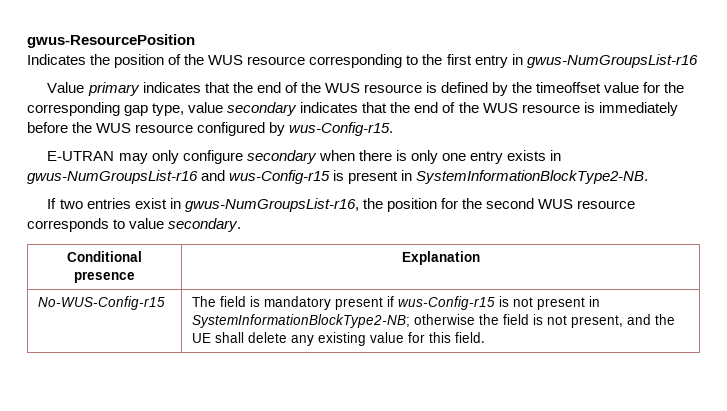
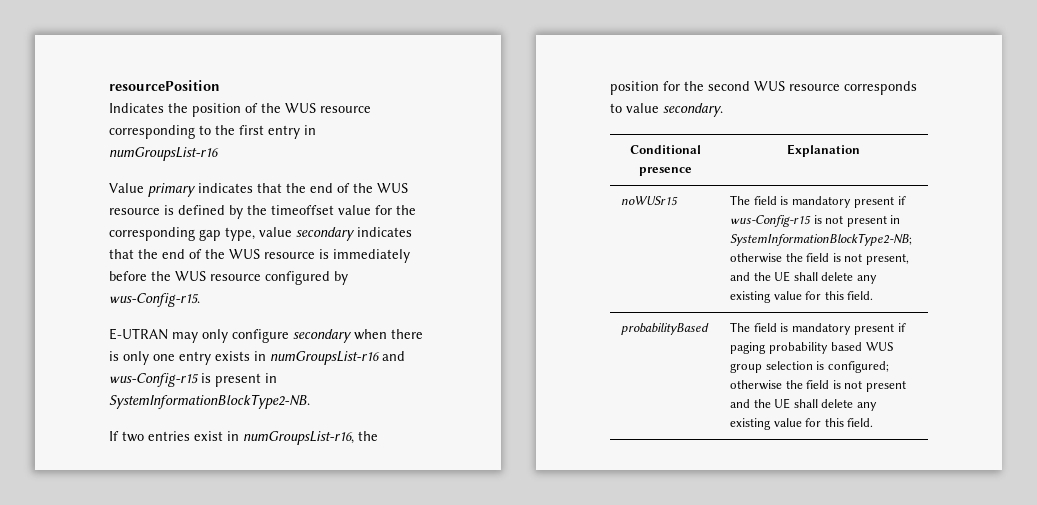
- gwus-ResourcePosition
+ resourcePosition
- Indicates the position of the WUS resource corresponding to the first entry in gwus-NumGroupsList-r16
+ Indicates the position of the WUS resource corresponding to the first entry in numGroupsList-r16
- E-UTRAN may only configure secondary when there is only one entry exists in gwus-NumGroupsList-r16 and wus-Config-r15 is present in SystemInformationBlockType2-NB.
+ E-UTRAN may only configure secondary when there is only one entry exists in numGroupsList-r16 and wus-Config-r15 is present in SystemInformationBlockType2-NB.
- If two entries exist in gwus-NumGroupsList-r16, the position for the second WUS resource corresponds to value secondary.
+ If two entries exist in numGroupsList-r16, the position for the second WUS resource corresponds to value secondary.
- No-WUS-Config-r15 | The field is mandatory present if wus-Config-r15 is not present in SystemInformationBlockType2-NB; otherwise the field is not present, and the UE shall delete any existing value for this field.
+ noWUSr15 | The field is mandatory present if wus-Config-r15 is not present in SystemInformationBlockType2-NB; otherwise the field is not present, and the UE shall delete any existing value for this field.
+ probabilityBased | The field is mandatory present if paging probability based WUS group selection is configured; otherwise the field is not present and the UE shall delete any existing value for this field.

